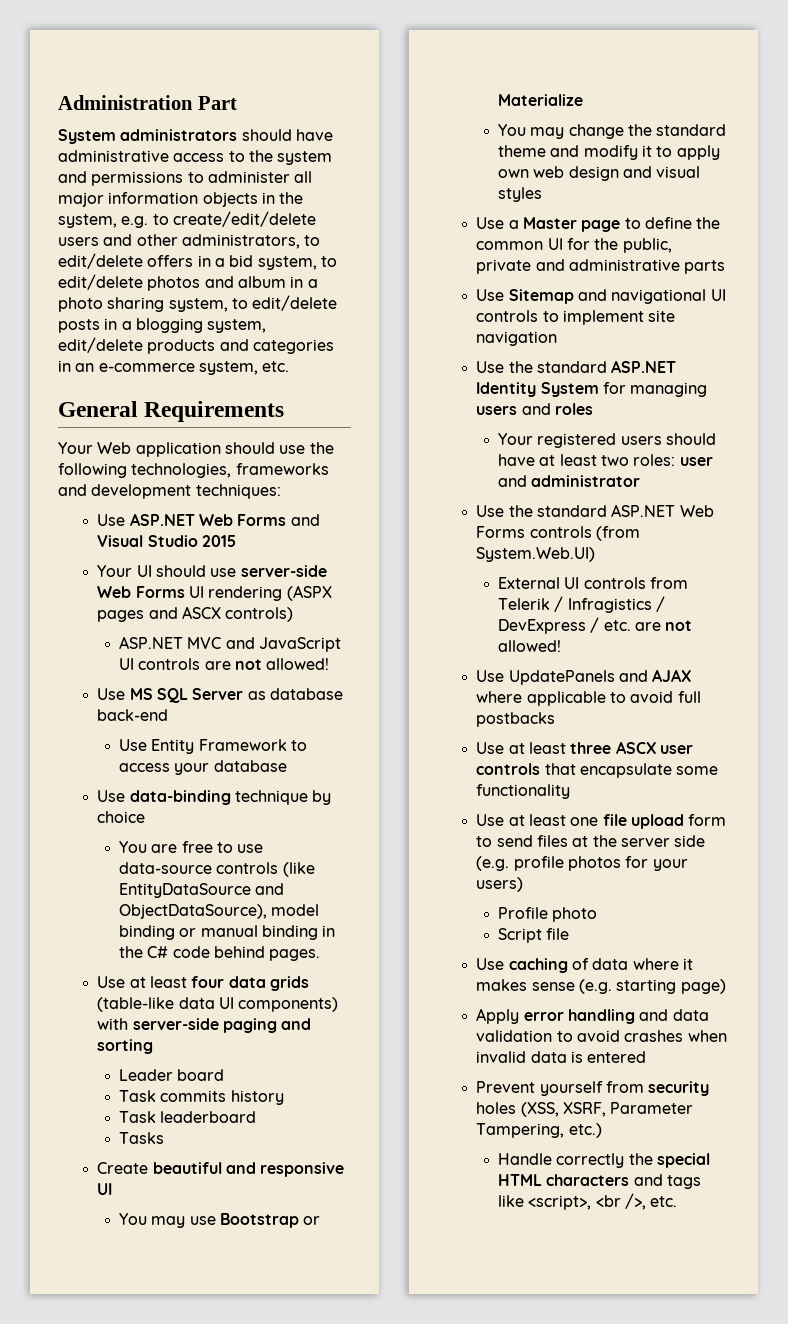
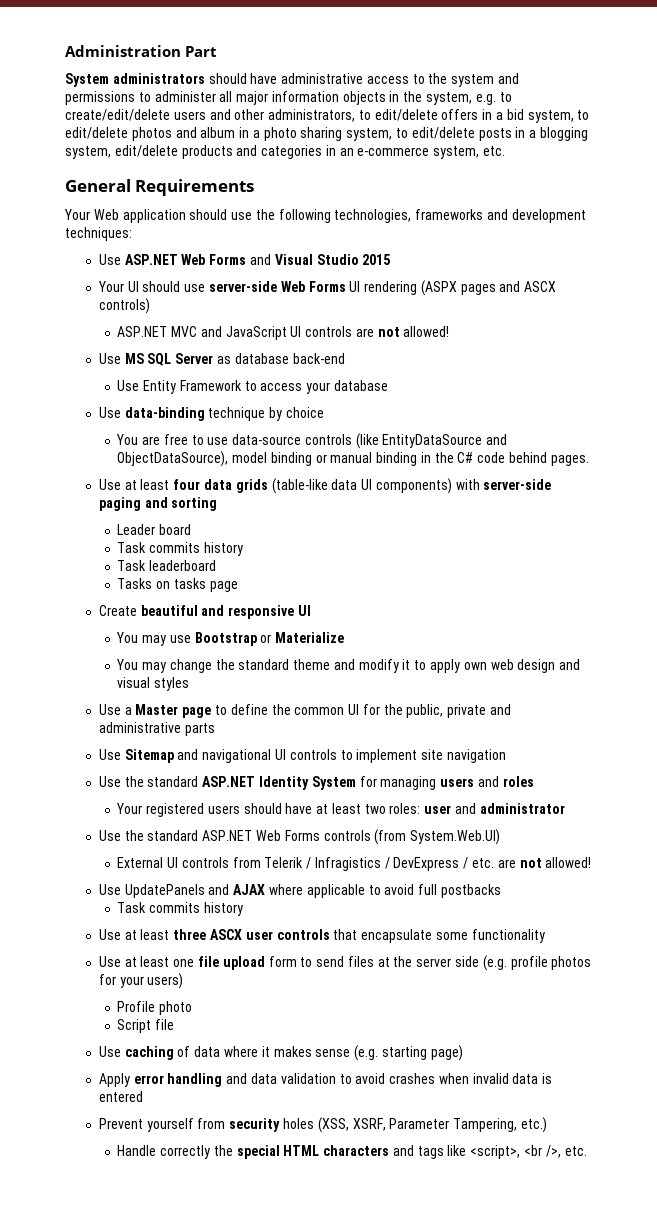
- Tasks
+ Tasks on tasks page
  Use UpdatePanels and AJAX where applicable to avoid full postbacks
+ Task commits history

